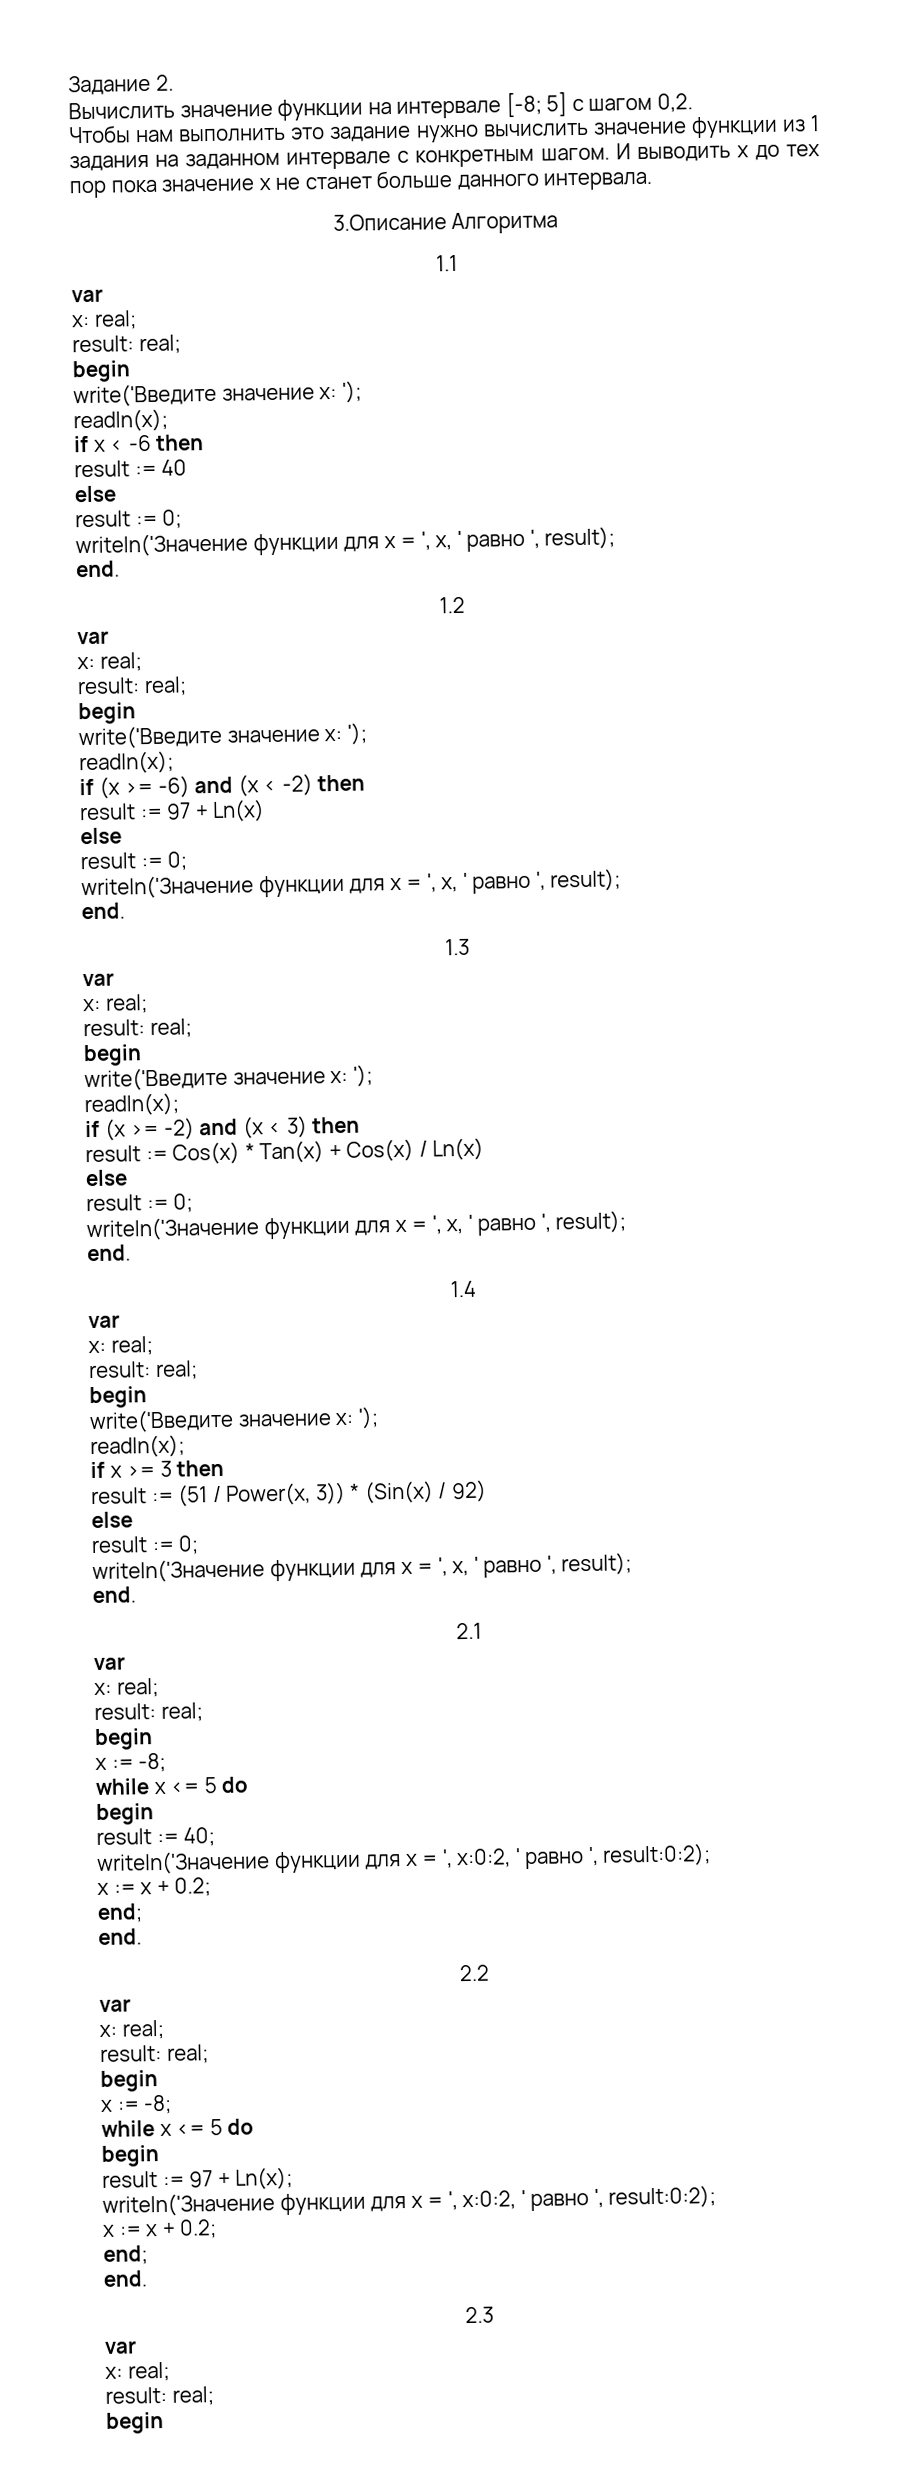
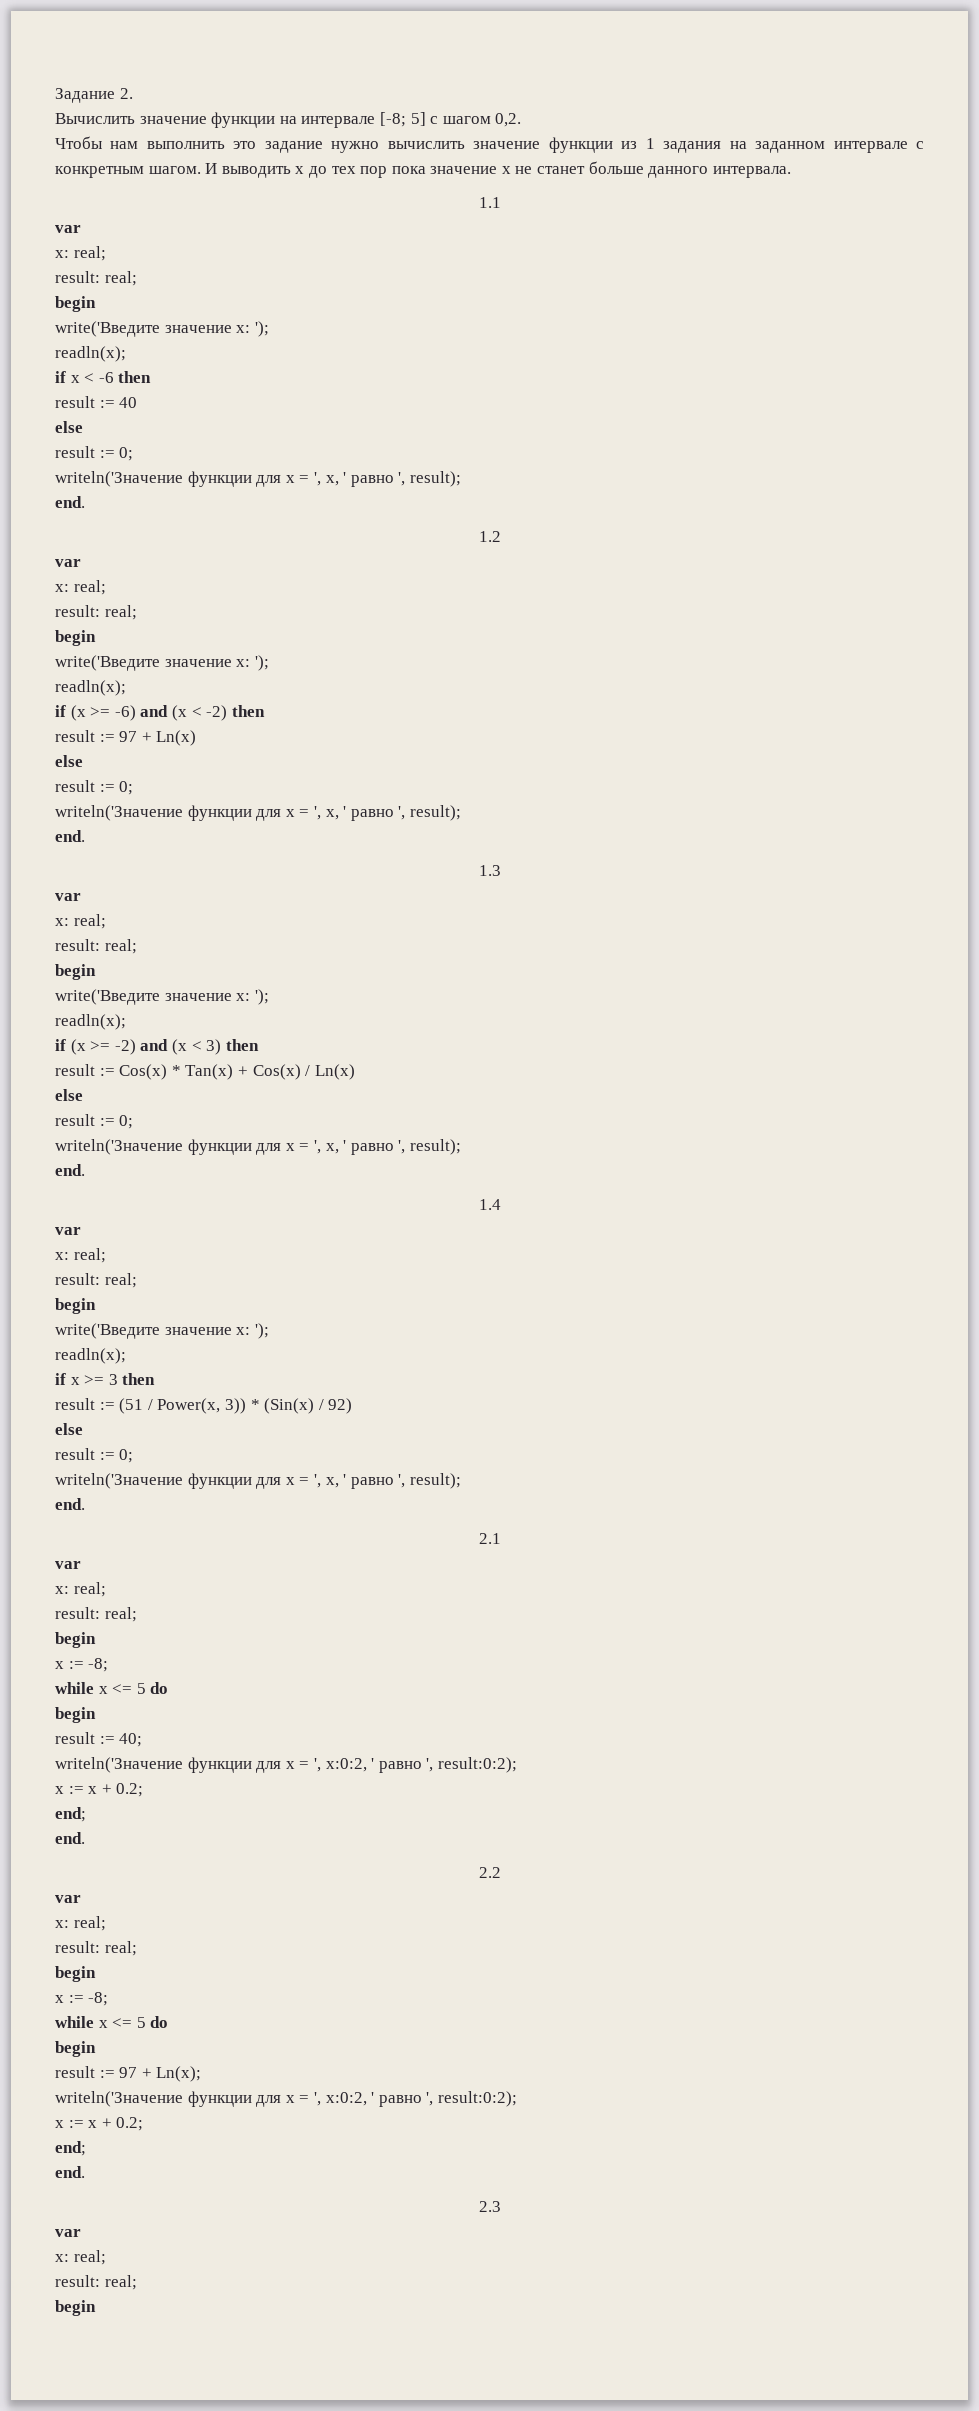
- 3.Описание Алгоритма

